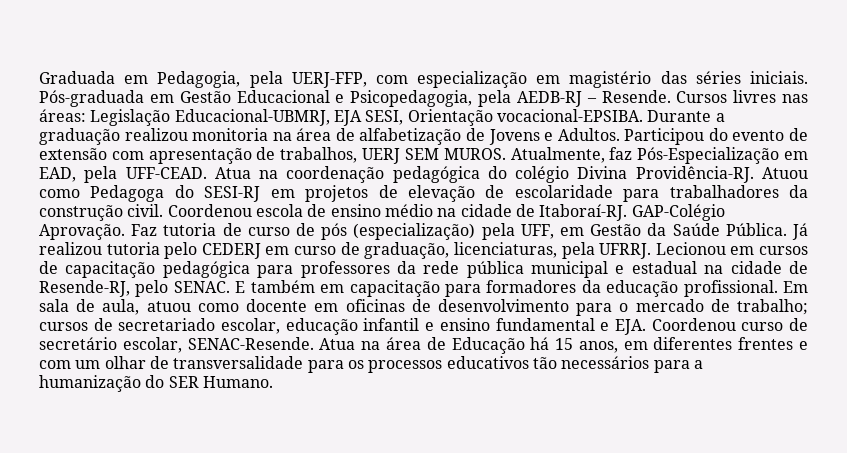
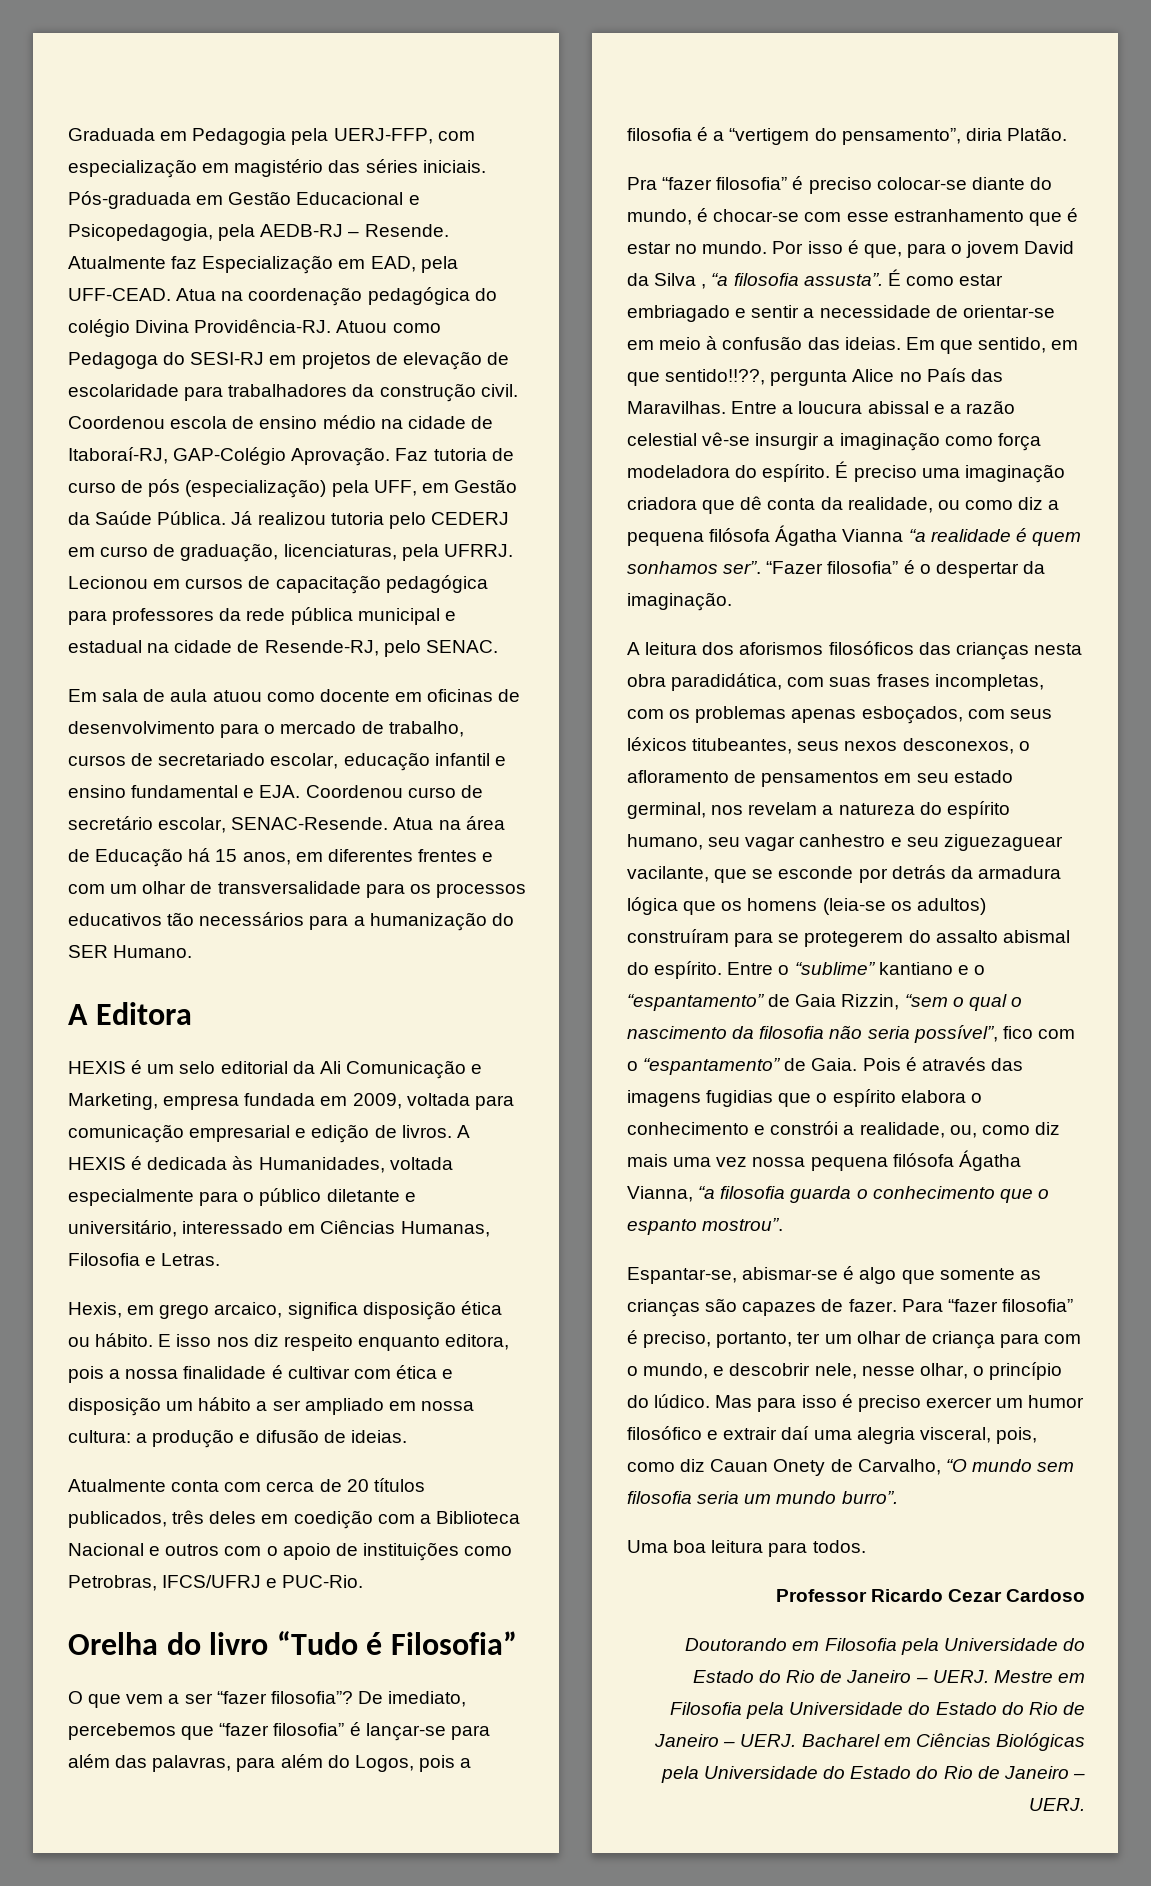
- Graduada em Pedagogia, pela UERJ-FFP, com especialização em magistério das séries iniciais.
+ Graduada em Pedagogia pela UERJ-FFP, com especialização em magistério das séries iniciais.
- Cursos livres nas áreas: Legislação Educacional-UBMRJ, EJA SESI, Orientação vocacional-EPSIBA. Durante a graduação realizou monitoria na área de alfabetização de Jovens e Adultos. Participou do evento de extensão com apresentação de trabalhos, UERJ SEM MUROS. Atualmente, faz Pós-Especialização em EAD, pela UFF-CEAD.
+ Atualmente faz Especialização em EAD, pela UFF-CEAD.
- Coordenou escola de ensino médio na cidade de Itaboraí-RJ. GAP-Colégio Aprovação.
+ Coordenou escola de ensino médio na cidade de Itaboraí-RJ, GAP-Colégio Aprovação.
- Lecionou em cursos de capacitação pedagógica para professores da rede pública municipal e estadual na cidade de Resende-RJ, pelo SENAC. E também em capacitação para formadores da educação profissional. Em sala de aula, atuou como docente em oficinas de desenvolvimento para o mercado de trabalho; cursos de secretariado escolar, educação infantil e ensino fundamental e EJA. Coordenou curso de secretário escolar, SENAC-Resende.
+ Lecionou em cursos de capacitação pedagógica para professores da rede pública municipal e estadual na cidade de Resende-RJ, pelo SENAC.
+ Em sala de aula atuou como docente em oficinas de desenvolvimento para o mercado de trabalho, cursos de secretariado escolar, educação infantil e ensino fundamental e EJA. Coordenou curso de secretário escolar, SENAC-Resende.
+ A Editora
+ HEXIS é um selo editorial da Ali Comunicação e Marketing, empresa fundada em 2009, voltada para comunicação empresarial e edição de livros. A HEXIS é dedicada às Humanidades, voltada especialmente para o público diletante e universitário, interessado em Ciências Humanas, Filosofia e Letras.
+ Hexis, em grego arcaico, significa disposição ética ou hábito. E isso nos diz respeito enquanto editora, pois a nossa finalidade é cultivar com ética e disposição um hábito a ser ampliado em nossa cultura: a produção e difusão de ideias.
+ Atualmente conta com cerca de 20 títulos publicados, três deles em coedição com a Biblioteca Nacional e outros com o apoio de instituições como Petrobras, IFCS/UFRJ e PUC-Rio.
+ Orelha do livro “Tudo é Filosofia”
+ O que vem a ser “fazer filosofia”? De imediato, percebemos que “fazer filosofia” é lançar-se para além das palavras, para além do Logos, pois a filosofia é a “vertigem do pensamento”, diria Platão.
+ Pra “fazer filosofia” é preciso colocar-se diante do mundo, é chocar-se com esse estranhamento que é estar no mundo. Por isso é que, para o jovem David da Silva , “a filosofia assusta”. É como estar embriagado e sentir a necessidade de orientar-se em meio à confusão das ideias. Em que sentido, em que sentido!!??, pergunta Alice no País das Maravilhas. Entre a loucura abissal e a razão celestial vê-se insurgir a imaginação como força modeladora do espírito. É preciso uma imaginação criadora que dê conta da realidade, ou como diz a pequena filósofa Ágatha Vianna “a realidade é quem sonhamos ser”. “Fazer filosofia” é o despertar da imaginação.
+ A leitura dos aforismos filosóficos das crianças nesta obra paradidática, com suas frases incompletas, com os problemas apenas esboçados, com seus léxicos titubeantes, seus nexos desconexos, o afloramento de pensamentos em seu estado germinal, nos revelam a natureza do espírito humano, seu vagar canhestro e seu ziguezaguear vacilante, que se esconde por detrás da armadura lógica que os homens (leia-se os adultos) construíram para se protegerem do assalto abismal do espírito. Entre o “sublime” kantiano e o “espantamento” de Gaia Rizzin, “sem o qual o nascimento da filosofia não seria possível”, fico com o “espantamento” de Gaia. Pois é através das imagens fugidias que o espírito elabora o conhecimento e constrói a realidade, ou, como diz mais uma vez nossa pequena filósofa Ágatha Vianna, “a filosofia guarda o conhecimento que o espanto mostrou”.
+ Espantar-se, abismar-se é algo que somente as crianças são capazes de fazer. Para “fazer filosofia” é preciso, portanto, ter um olhar de criança para com o mundo, e descobrir nele, nesse olhar, o princípio do lúdico. Mas para isso é preciso exercer um humor filosófico e extrair daí uma alegria visceral, pois, como diz Cauan Onety de Carvalho, “O mundo sem filosofia seria um mundo burro”.
+ Uma boa leitura para todos.
+ Professor Ricardo Cezar Cardoso
+ Doutorando em Filosofia pela Universidade do Estado do Rio de Janeiro – UERJ. Mestre em Filosofia pela Universidade do Estado do Rio de Janeiro – UERJ. Bacharel em Ciências Biológicas pela Universidade do Estado do Rio de Janeiro – UERJ.

